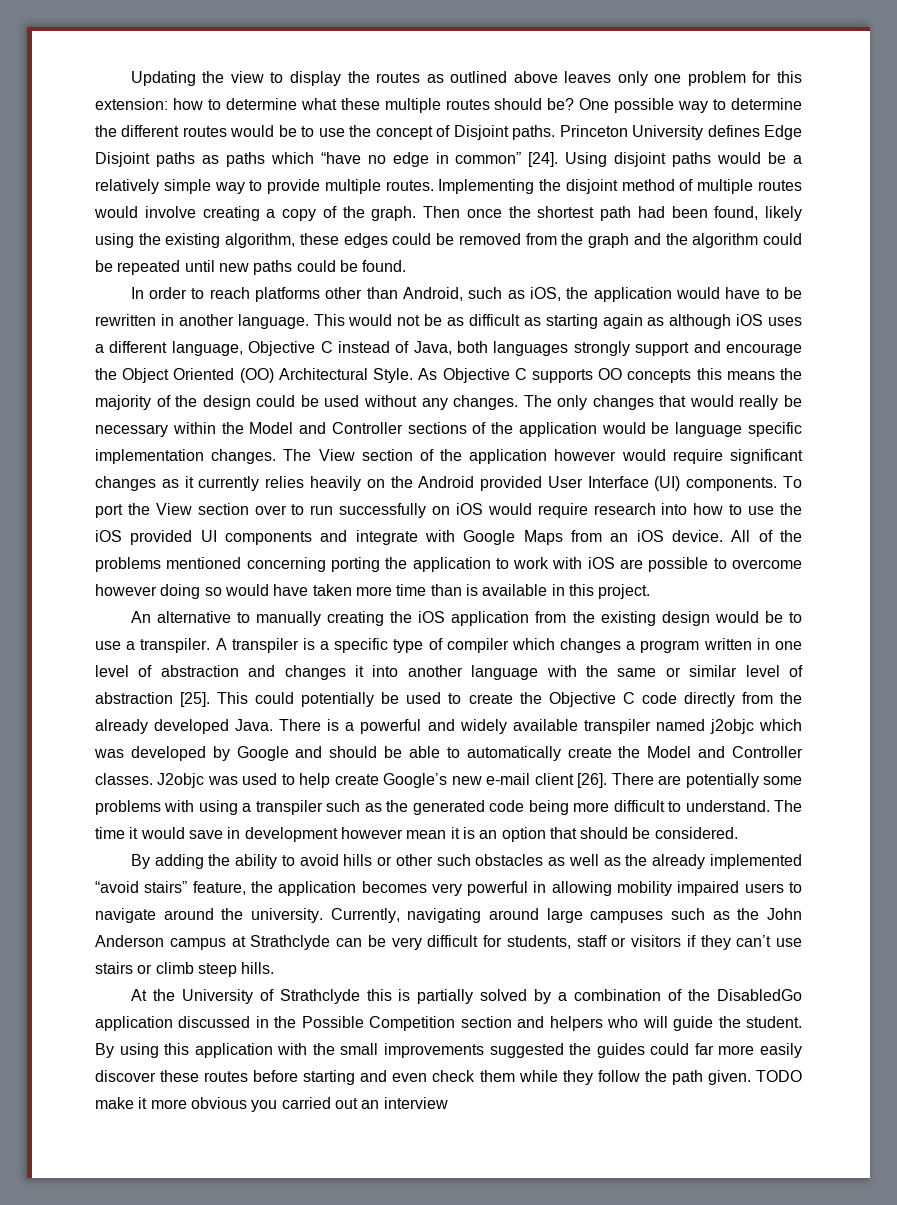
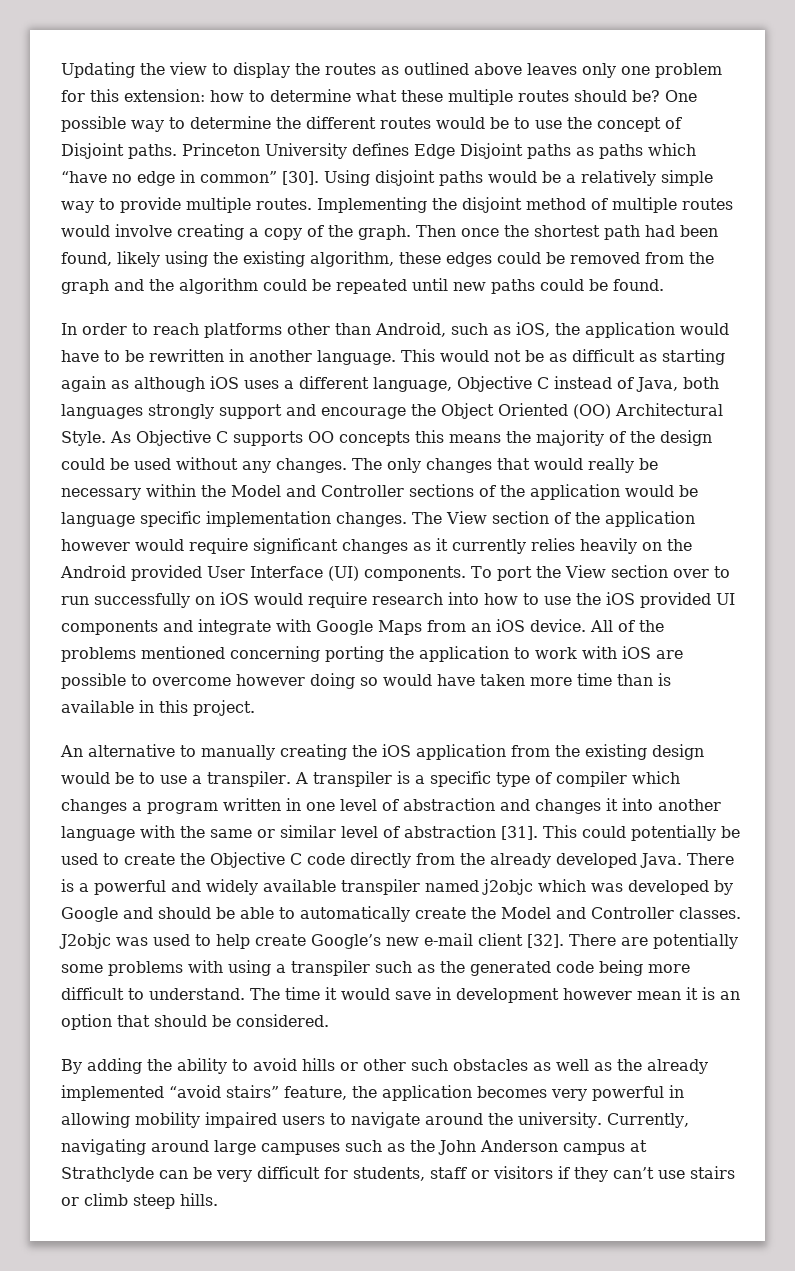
- Princeton University defines Edge Disjoint paths as paths which “have no edge in common” [24].
+ Princeton University defines Edge Disjoint paths as paths which “have no edge in common” [30].
- A transpiler is a specific type of compiler which changes a program written in one level of abstraction and changes it into another language with the same or similar level of abstraction [25].
+ A transpiler is a specific type of compiler which changes a program written in one level of abstraction and changes it into another language with the same or similar level of abstraction [31].
- J2objc was used to help create Google’s new e-mail client [26].
+ J2objc was used to help create Google’s new e-mail client [32].
- At the University of Strathclyde this is partially solved by a combination of the DisabledGo application discussed in the Possible Competition section and helpers who will guide the student. By using this application with the small improvements suggested the guides could far more easily discover these routes before starting and even check them while they follow the path given. TODO make it more obvious you carried out an interview

